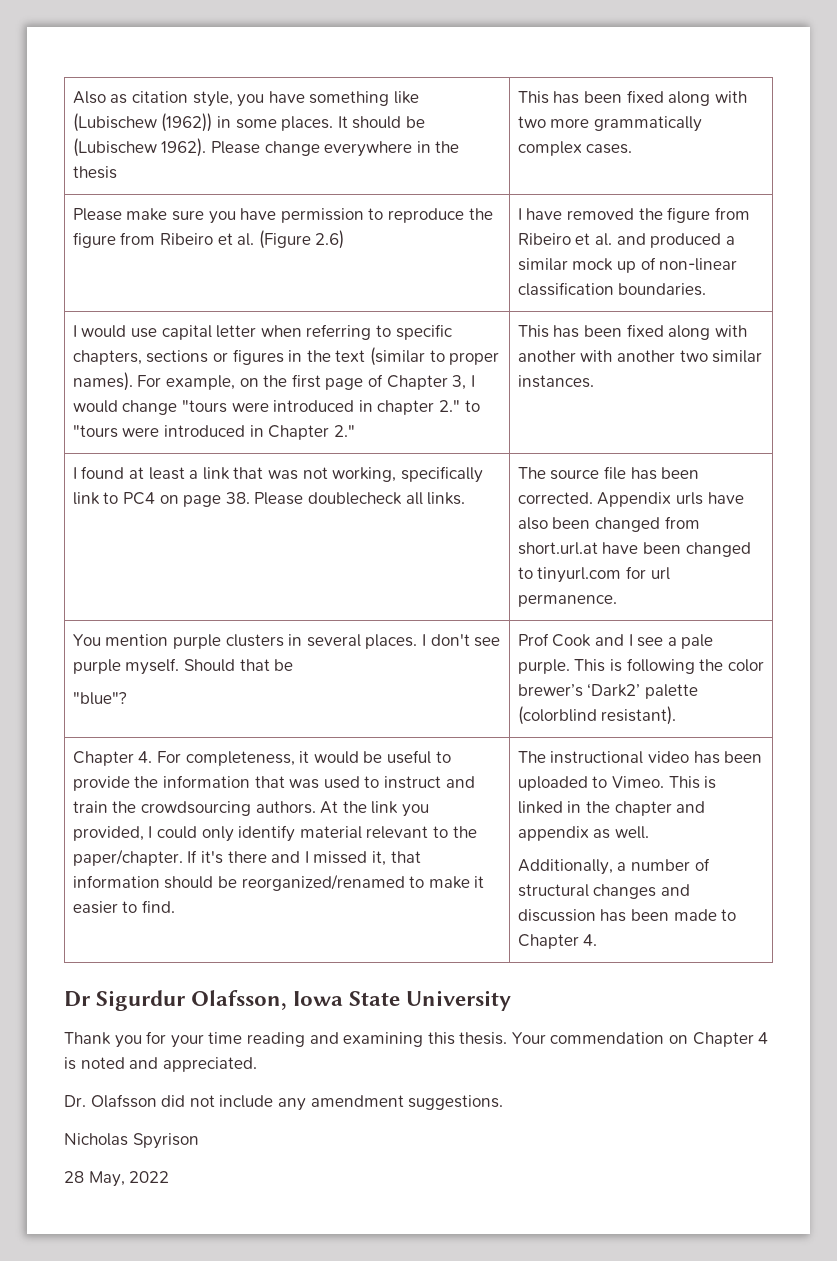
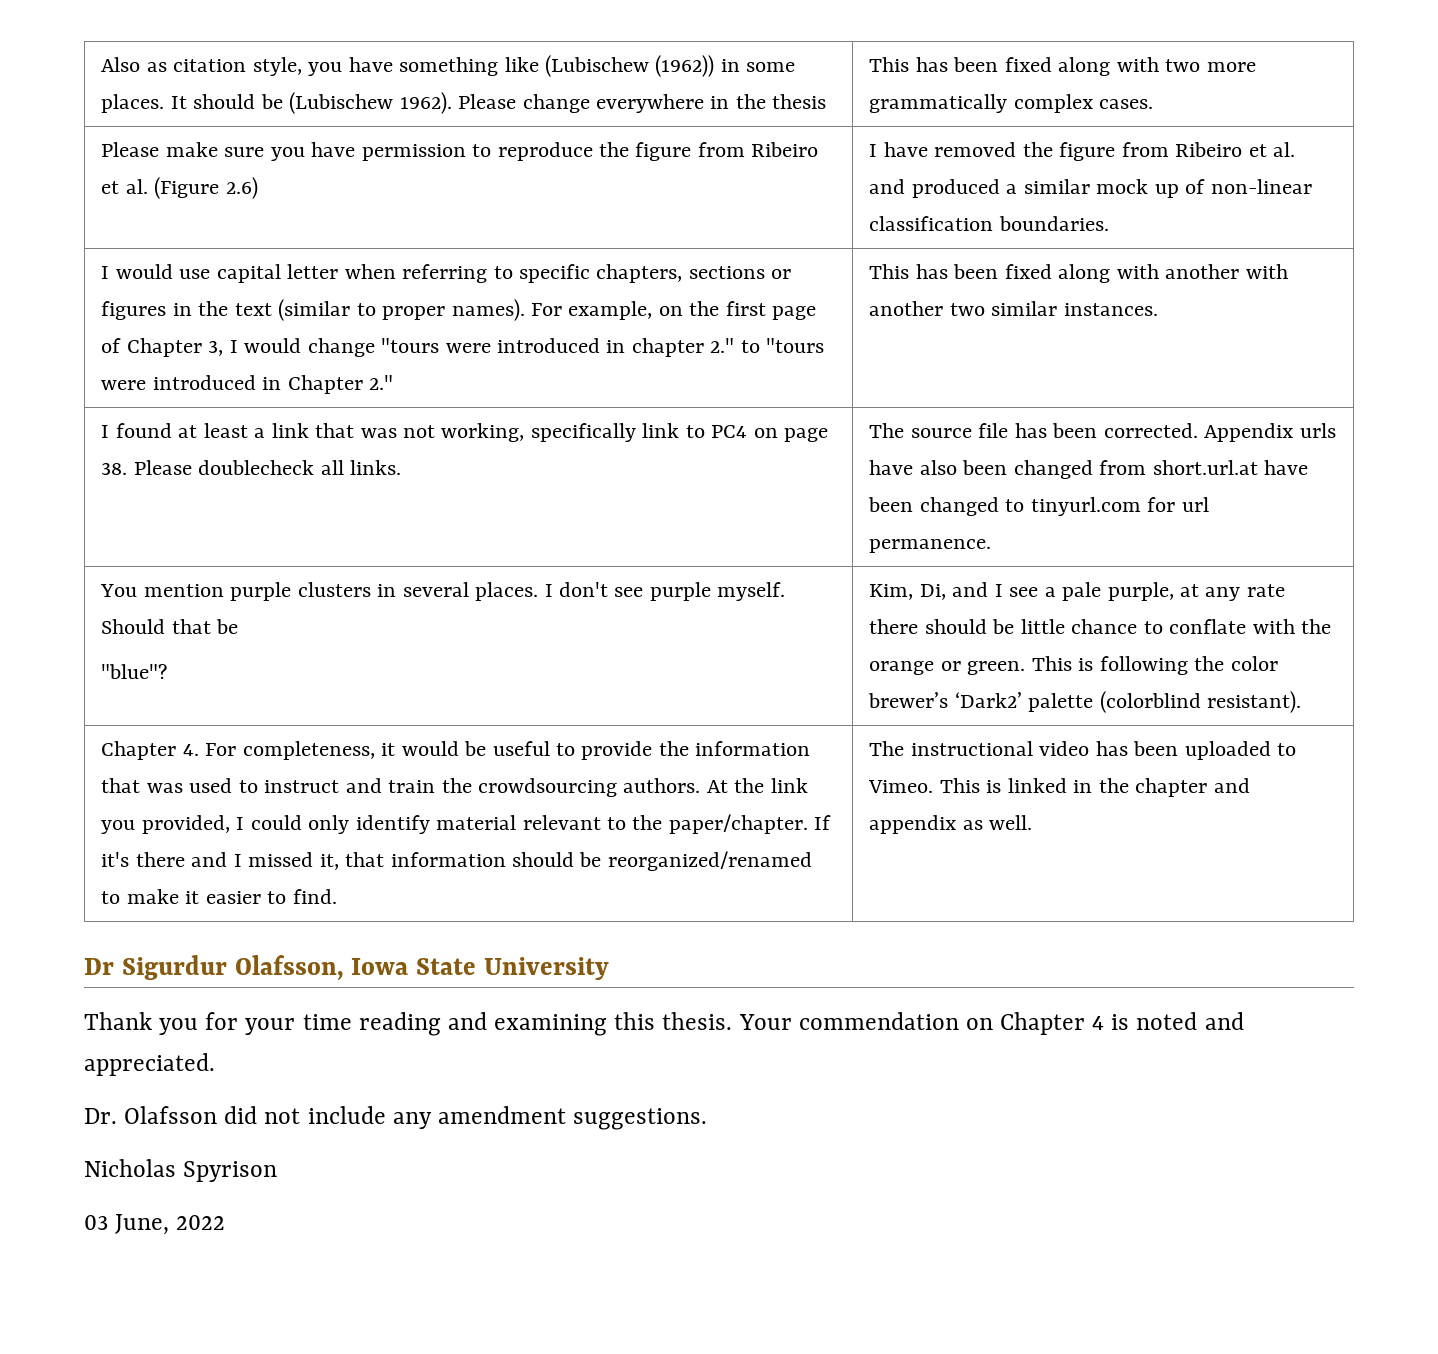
- Prof Cook and I see a pale purple.
+ Kim, Di, and I see a pale purple, at any rate there should be little chance to conflate with the orange or green.
- Additionally, a number of structural changes and discussion has been made to Chapter 4.
- 28 May, 2022
+ 03 June, 2022

